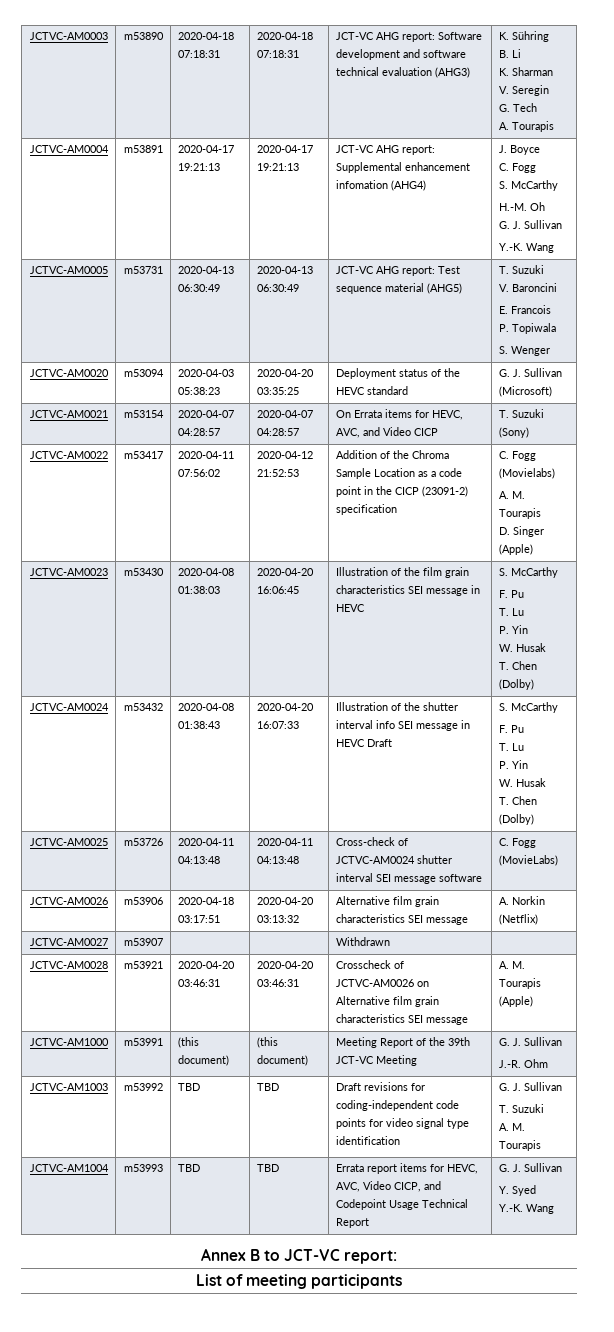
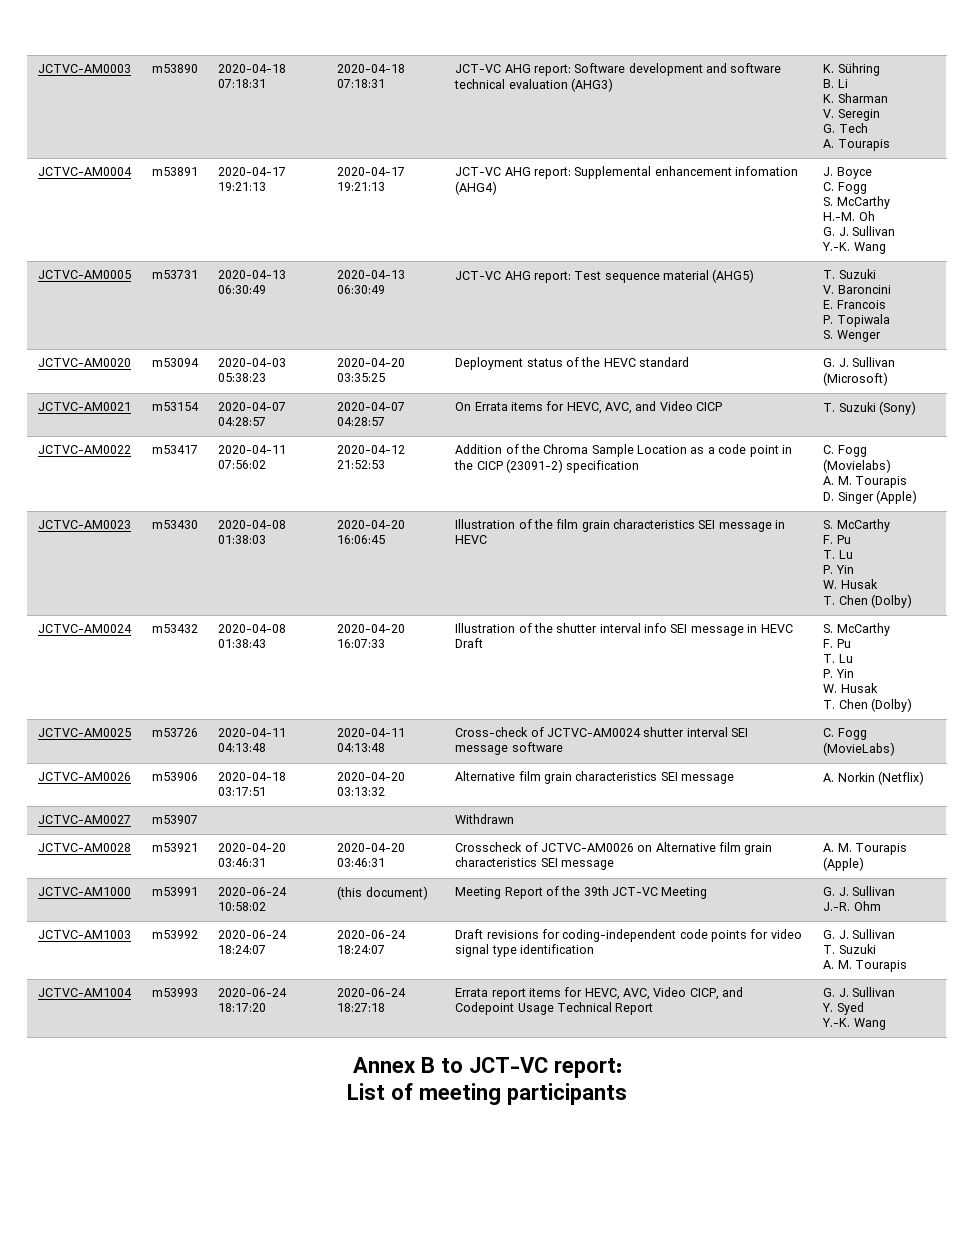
- JCTVC-AM1000 | m53991 | (this document) | (this document) | Meeting Report of the 39th JCT-VC Meeting | G. J. Sullivan
+ JCTVC-AM1000 | m53991 | 2020-06-24 10:58:02 | (this document) | Meeting Report of the 39th JCT-VC Meeting | G. J. Sullivan
- JCTVC-AM1003 | m53992 | TBD | TBD | Draft revisions for coding-independent code points for video signal type identification | G. J. Sullivan
+ JCTVC-AM1003 | m53992 | 2020-06-24 18:24:07 | 2020-06-24 18:24:07 | Draft revisions for coding-independent code points for video signal type identification | G. J. Sullivan
- JCTVC-AM1004 | m53993 | TBD | TBD | Errata report items for HEVC, AVC, Video CICP, and Codepoint Usage Technical Report | G. J. Sullivan
+ JCTVC-AM1004 | m53993 | 2020-06-24 18:17:20 | 2020-06-24 18:27:18 | Errata report items for HEVC, AVC, Video CICP, and Codepoint Usage Technical Report | G. J. Sullivan

